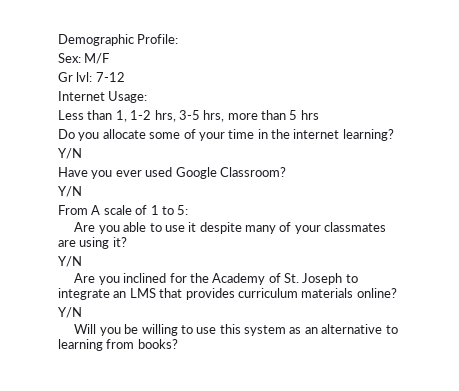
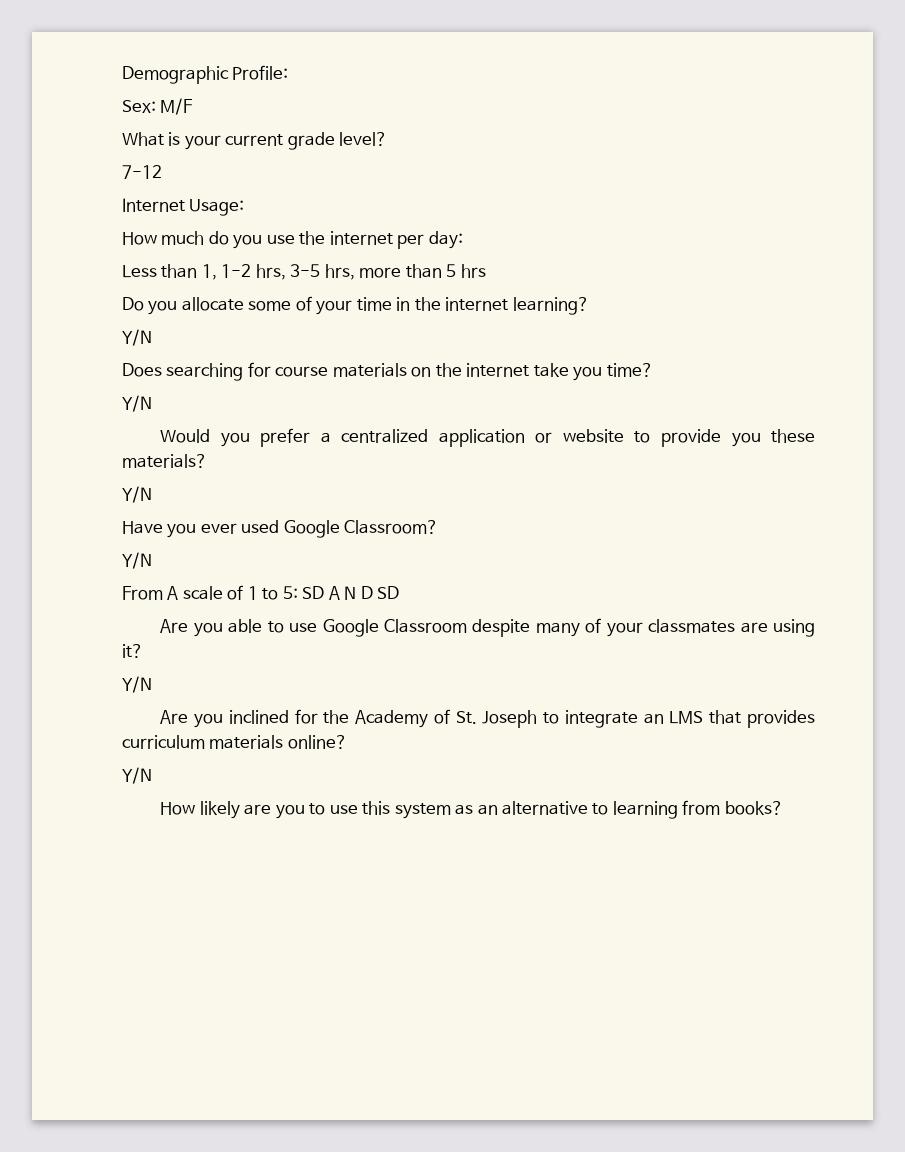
- Gr lvl: 7-12
+ What is your current grade level?
+ 7-12
  Internet Usage:
+ How much do you use the internet per day:
+ Does searching for course materials on the internet take you time?
+ Y/N
+ Would you prefer a centralized application or website to provide you these materials?
+ Y/N
- From A scale of 1 to 5:
+ From A scale of 1 to 5: SD A N D SD
- Are you able to use it despite many of your classmates are using it?
+ Are you able to use Google Classroom despite many of your classmates are using it?
- Will you be willing to use this system as an alternative to learning from books?
+ How likely are you to use this system as an alternative to learning from books?

